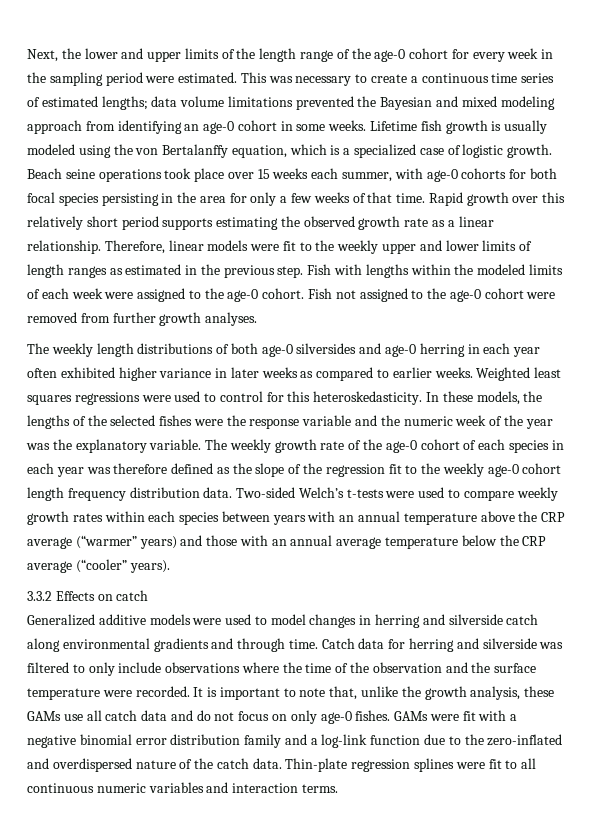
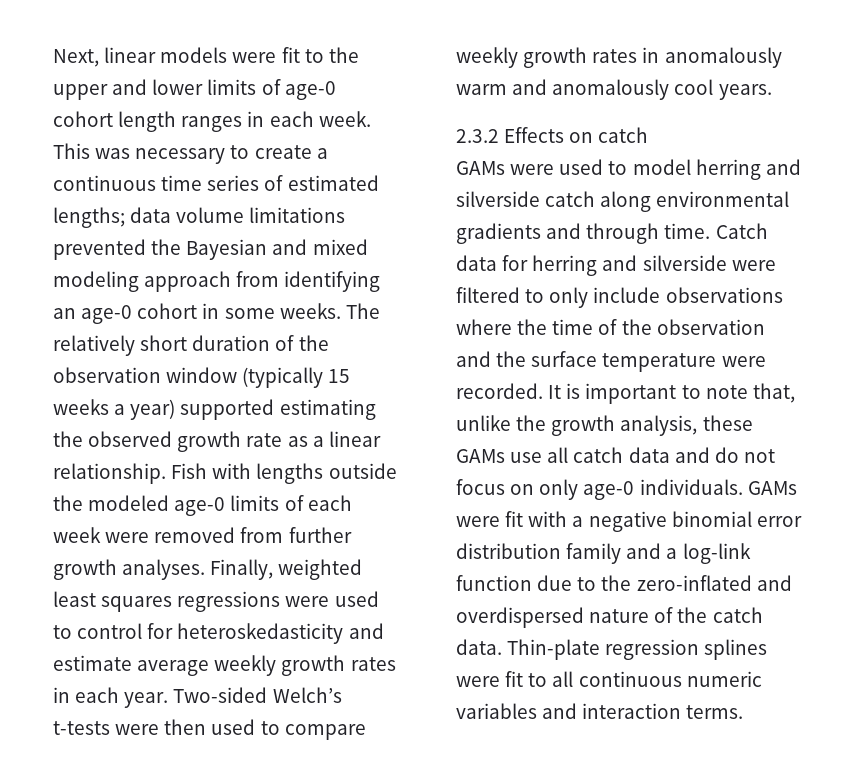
- Next, the lower and upper limits of the length range of the age-0 cohort for every week in the sampling period were estimated.
+ Next, linear models were fit to the upper and lower limits of age-0 cohort length ranges in each week.
- Lifetime fish growth is usually modeled using the von Bertalanffy equation, which is a specialized case of logistic growth. Beach seine operations took place over 15 weeks each summer, with age-0 cohorts for both focal species persisting in the area for only a few weeks of that time. Rapid growth over this relatively short period supports estimating the observed growth rate as a linear relationship.
+ The relatively short duration of the observation window (typically 15 weeks a year) supported estimating the observed growth rate as a linear relationship.
- Therefore, linear models were fit to the weekly upper and lower limits of length ranges as estimated in the previous step.
- Fish with lengths within the modeled limits of each week were assigned to the age-0 cohort. Fish not assigned to the age-0 cohort were removed from further growth analyses.
- The weekly length distributions of both age-0 silversides and age-0 herring in each year often exhibited higher variance in later weeks as compared to earlier weeks. Weighted least squares regressions were used to control for this heteroskedasticity. In these models, the lengths of the selected fishes were the response variable and the numeric week of the year was the explanatory variable. The weekly growth rate of the age-0 cohort of each species in each year was therefore defined as the slope of the regression fit to the weekly age-0 cohort length frequency distribution data.
+ Fish with lengths outside the modeled age-0 limits of each week were removed from further growth analyses. Finally, weighted least squares regressions were used to control for heteroskedasticity and estimate average weekly growth rates in each year.
- Two-sided Welch’s t-tests were used to compare weekly growth rates within each species between years with an annual temperature above the CRP average (“warmer” years) and those with an annual average temperature below the CRP average (“cooler” years).
- 3.3.2 Effects on catch
+ Two-sided Welch’s t-tests were then used to compare weekly growth rates in anomalously warm and anomalously cool years.
+ 2.3.2 Effects on catch
- Generalized additive models were used to model changes in herring and silverside catch along environmental gradients and through time.
+ GAMs were used to model herring and silverside catch along environmental gradients and through time.
- Catch data for herring and silverside was filtered to only include observations where the time of the observation and the surface temperature were recorded.
+ Catch data for herring and silverside were filtered to only include observations where the time of the observation and the surface temperature were recorded.
- It is important to note that, unlike the growth analysis, these GAMs use all catch data and do not focus on only age-0 fishes.
+ It is important to note that, unlike the growth analysis, these GAMs use all catch data and do not focus on only age-0 individuals.

